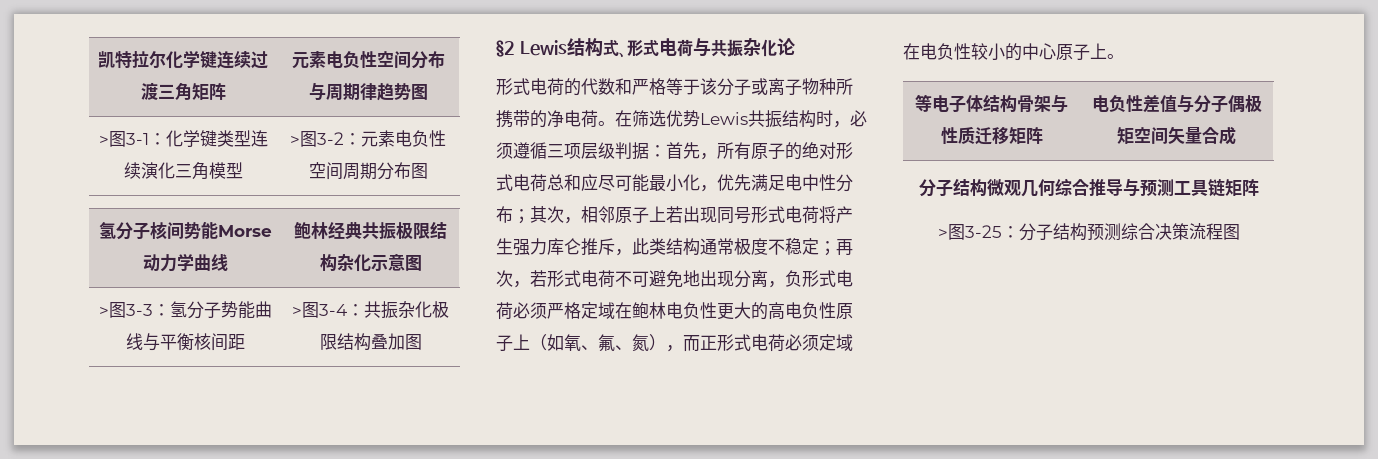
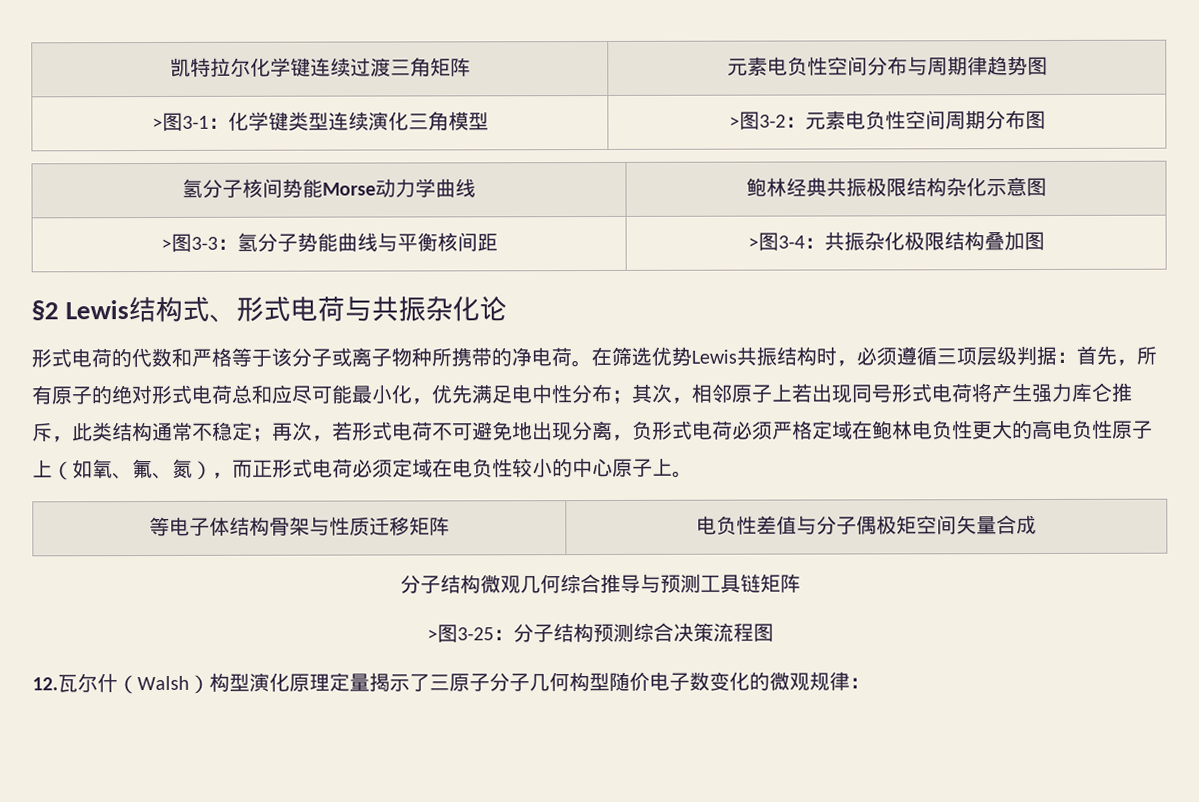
- 其次，相邻原子上若出现同号形式电荷将产生强力库仑推斥，此类结构通常极度不稳定；
+ 其次，相邻原子上若出现同号形式电荷将产生强力库仑推斥，此类结构通常不稳定；
+ 12.瓦尔什（Walsh）构型演化原理定量揭示了三原子分子几何构型随价电子数变化的微观规律：

